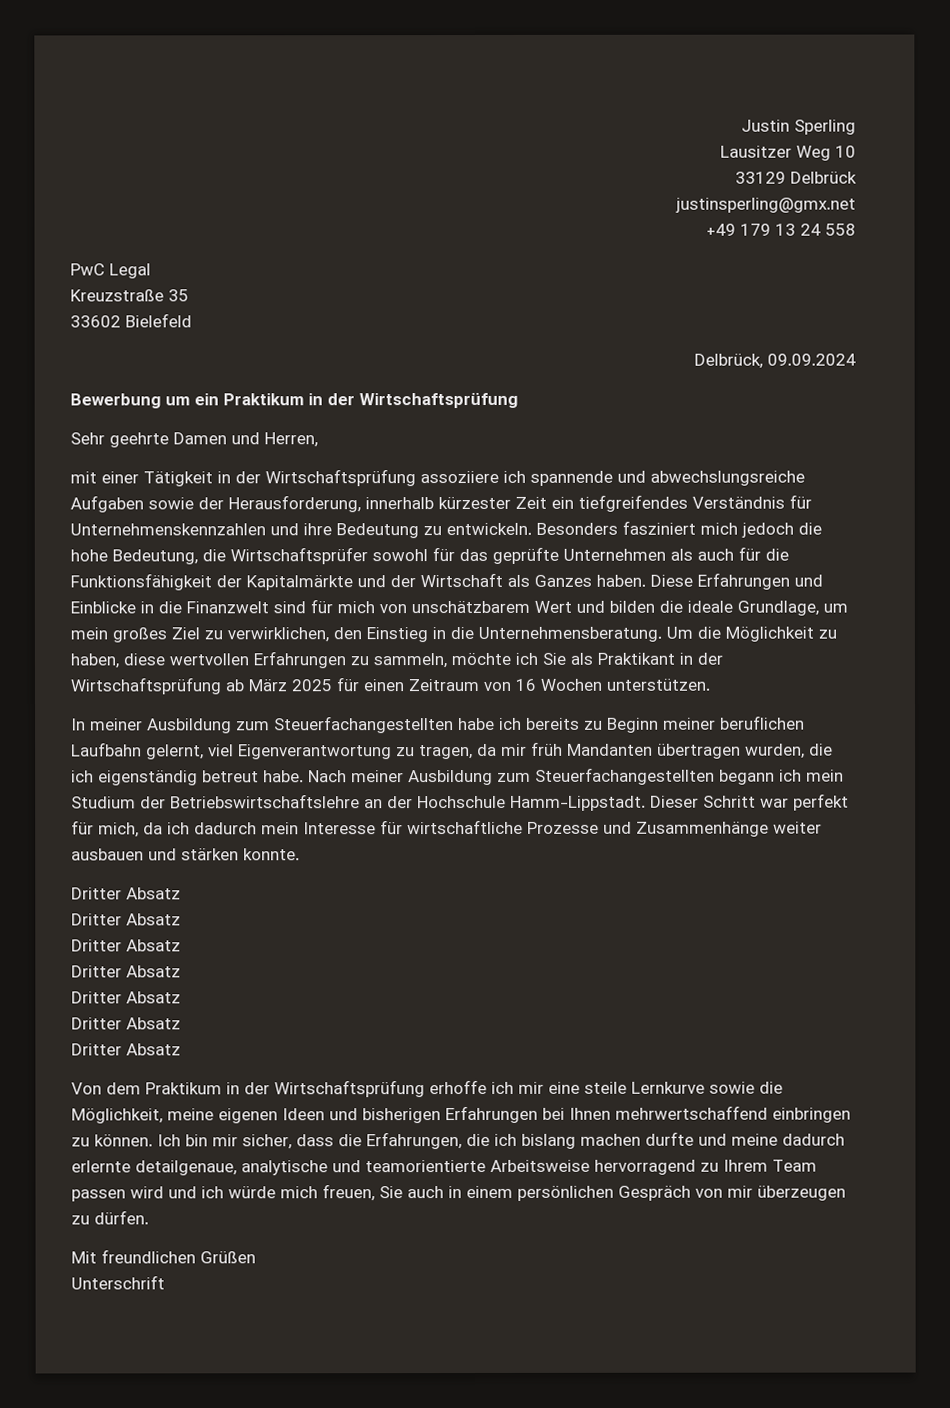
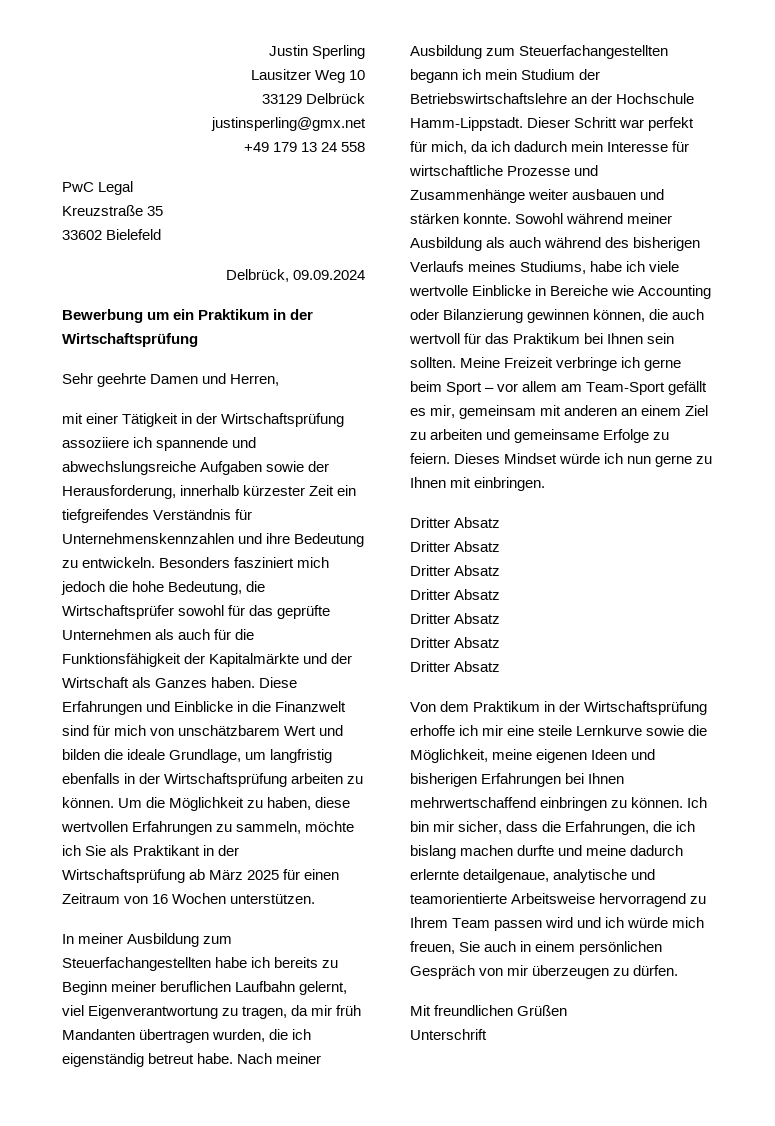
- Diese Erfahrungen und Einblicke in die Finanzwelt sind für mich von unschätzbarem Wert und bilden die ideale Grundlage, um mein großes Ziel zu verwirklichen, den Einstieg in die Unternehmensberatung.
+ Diese Erfahrungen und Einblicke in die Finanzwelt sind für mich von unschätzbarem Wert und bilden die ideale Grundlage, um langfristig ebenfalls in der Wirtschaftsprüfung arbeiten zu können.
+ Sowohl während meiner Ausbildung als auch während des bisherigen Verlaufs meines Studiums, habe ich viele wertvolle Einblicke in Bereiche wie Accounting oder Bilanzierung gewinnen können, die auch wertvoll für das Praktikum bei Ihnen sein sollten. Meine Freizeit verbringe ich gerne beim Sport – vor allem am Team-Sport gefällt es mir, gemeinsam mit anderen an einem Ziel zu arbeiten und gemeinsame Erfolge zu feiern. Dieses Mindset würde ich nun gerne zu Ihnen mit einbringen.

